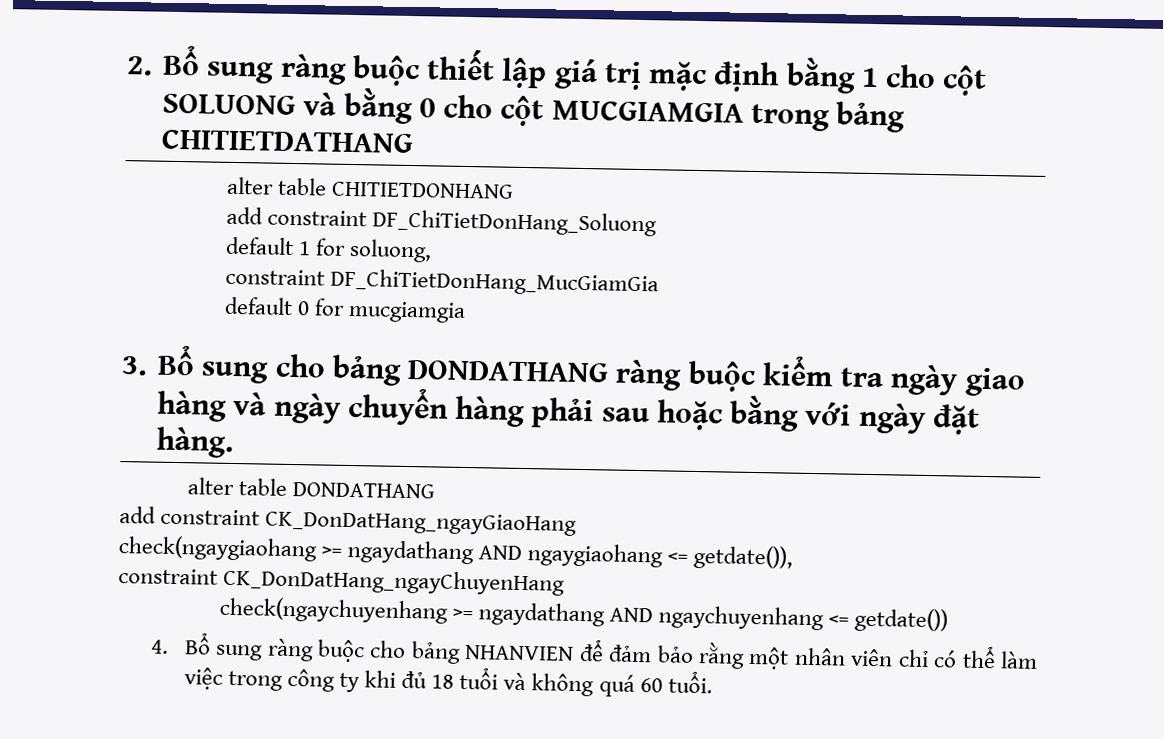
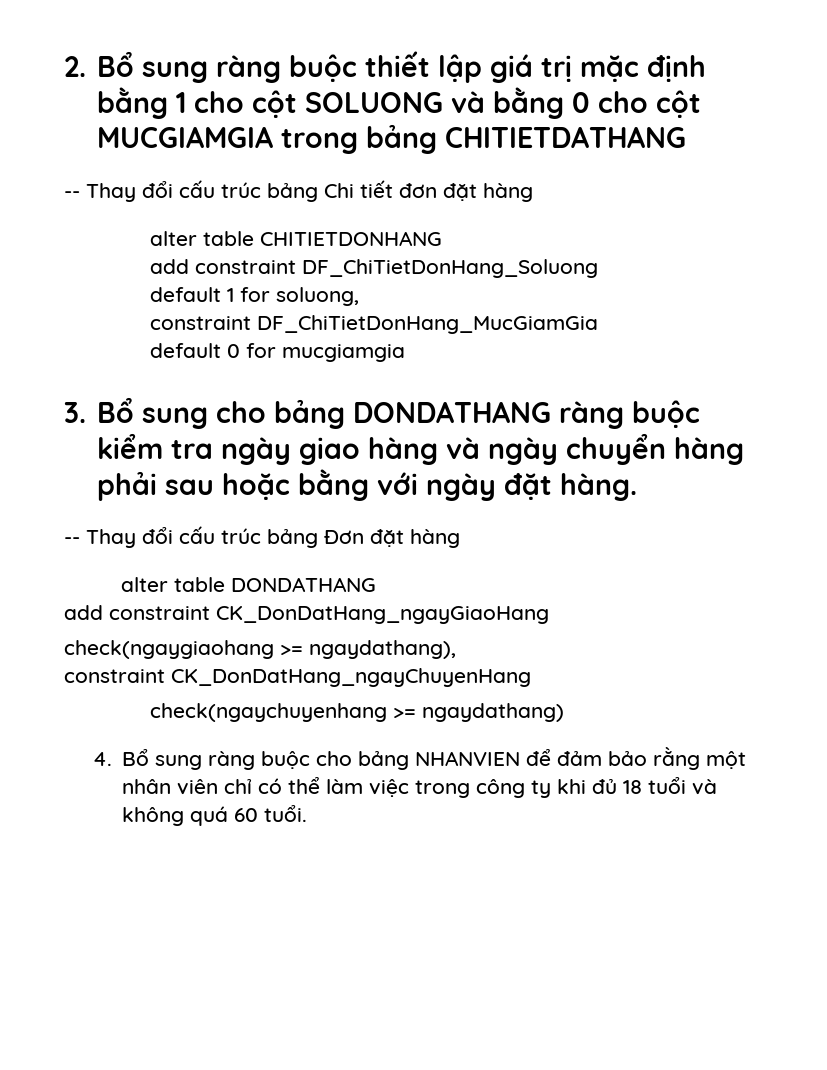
+ -- Thay đổi cấu trúc bảng Chi tiết đơn đặt hàng
+ -- Thay đổi cấu trúc bảng Đơn đặt hàng
- check(ngaygiaohang >= ngaydathang AND ngaygiaohang <= getdate()),
+ check(ngaygiaohang >= ngaydathang),
- check(ngaychuyenhang >= ngaydathang AND ngaychuyenhang <= getdate())
+ check(ngaychuyenhang >= ngaydathang)

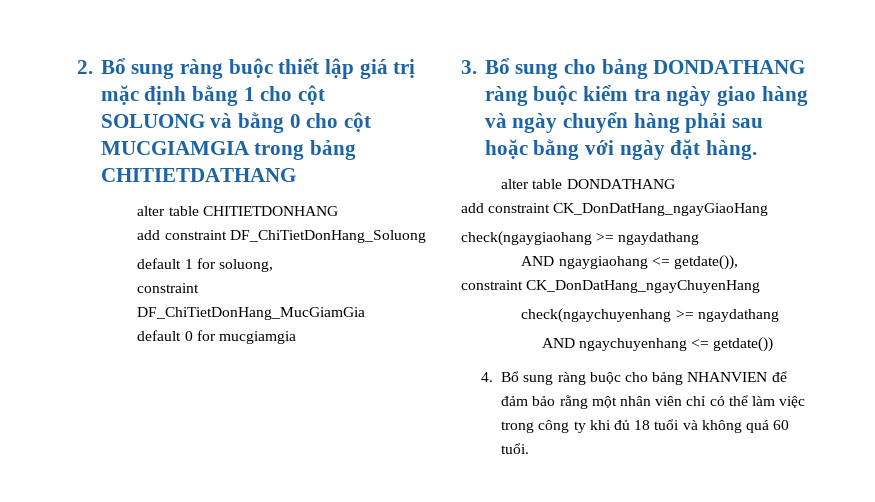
- -- Thay đổi cấu trúc bảng Chi tiết đơn đặt hàng
- -- Thay đổi cấu trúc bảng Đơn đặt hàng
- check(ngaygiaohang >= ngaydathang),
+ check(ngaygiaohang >= ngaydathang
+ AND ngaygiaohang <= getdate()),
- check(ngaychuyenhang >= ngaydathang)
+ check(ngaychuyenhang >= ngaydathang
+ AND ngaychuyenhang <= getdate())

